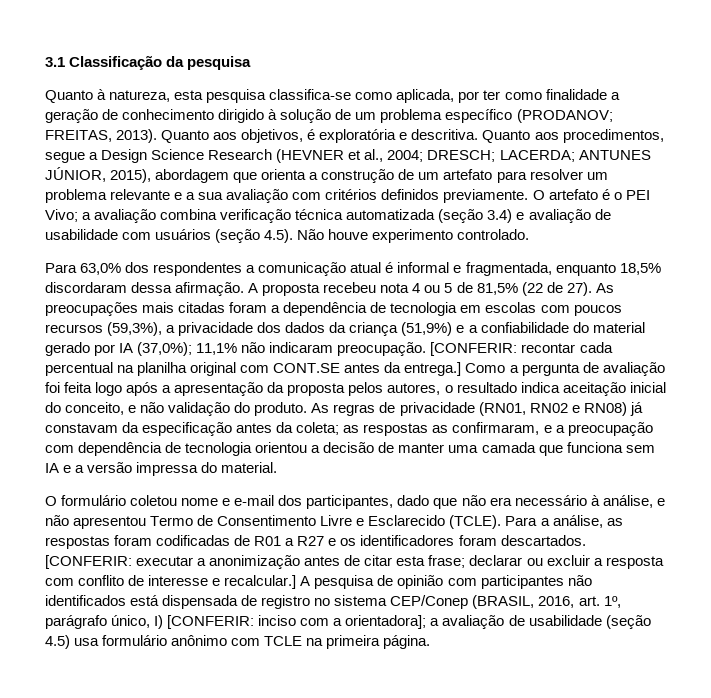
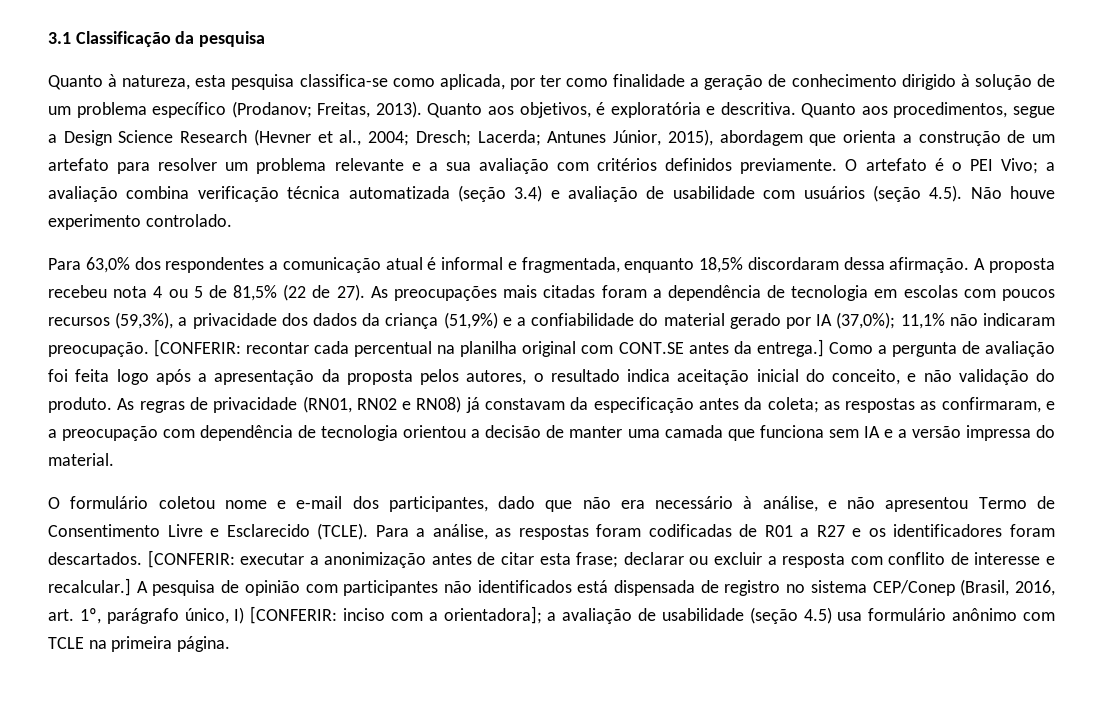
- Quanto à natureza, esta pesquisa classifica-se como aplicada, por ter como finalidade a geração de conhecimento dirigido à solução de um problema específico (PRODANOV; FREITAS, 2013).
+ Quanto à natureza, esta pesquisa classifica-se como aplicada, por ter como finalidade a geração de conhecimento dirigido à solução de um problema específico (Prodanov; Freitas, 2013).
- Quanto aos procedimentos, segue a Design Science Research (HEVNER et al., 2004; DRESCH; LACERDA; ANTUNES JÚNIOR, 2015), abordagem que orienta a construção de um artefato para resolver um problema relevante e a sua avaliação com critérios definidos previamente.
+ Quanto aos procedimentos, segue a Design Science Research (Hevner et al., 2004; Dresch; Lacerda; Antunes Júnior, 2015), abordagem que orienta a construção de um artefato para resolver um problema relevante e a sua avaliação com critérios definidos previamente.
- A pesquisa de opinião com participantes não identificados está dispensada de registro no sistema CEP/Conep (BRASIL, 2016, art. 1º, parágrafo único, I) [CONFERIR: inciso com a orientadora]; a avaliação de usabilidade (seção 4.5) usa formulário anônimo com TCLE na primeira página.
+ A pesquisa de opinião com participantes não identificados está dispensada de registro no sistema CEP/Conep (Brasil, 2016, art. 1º, parágrafo único, I) [CONFERIR: inciso com a orientadora]; a avaliação de usabilidade (seção 4.5) usa formulário anônimo com TCLE na primeira página.

